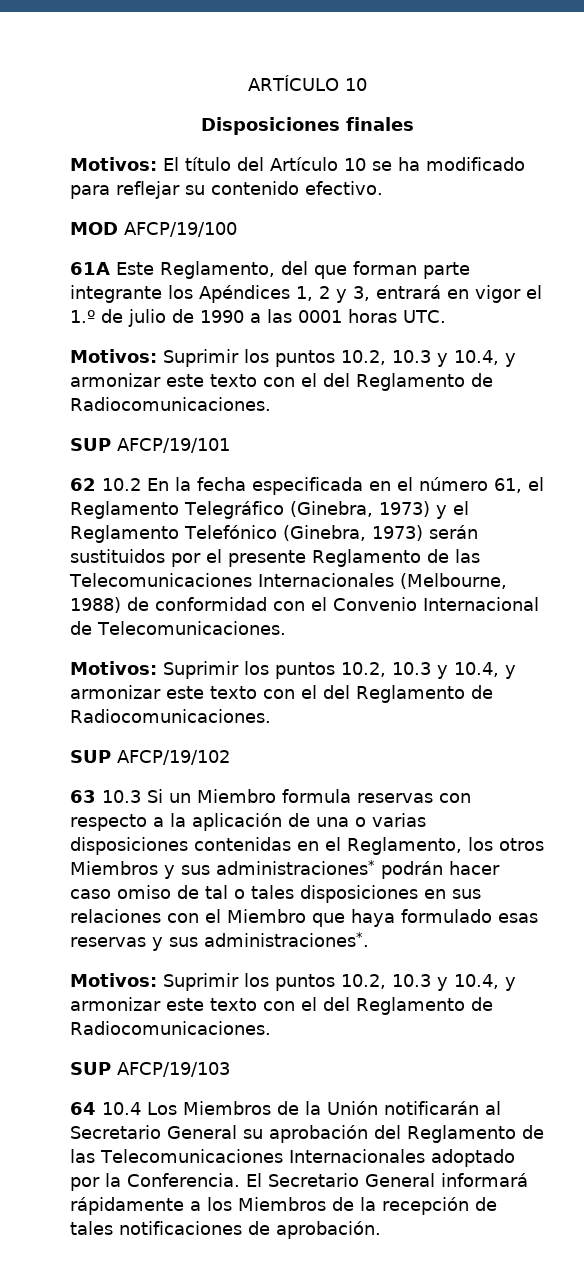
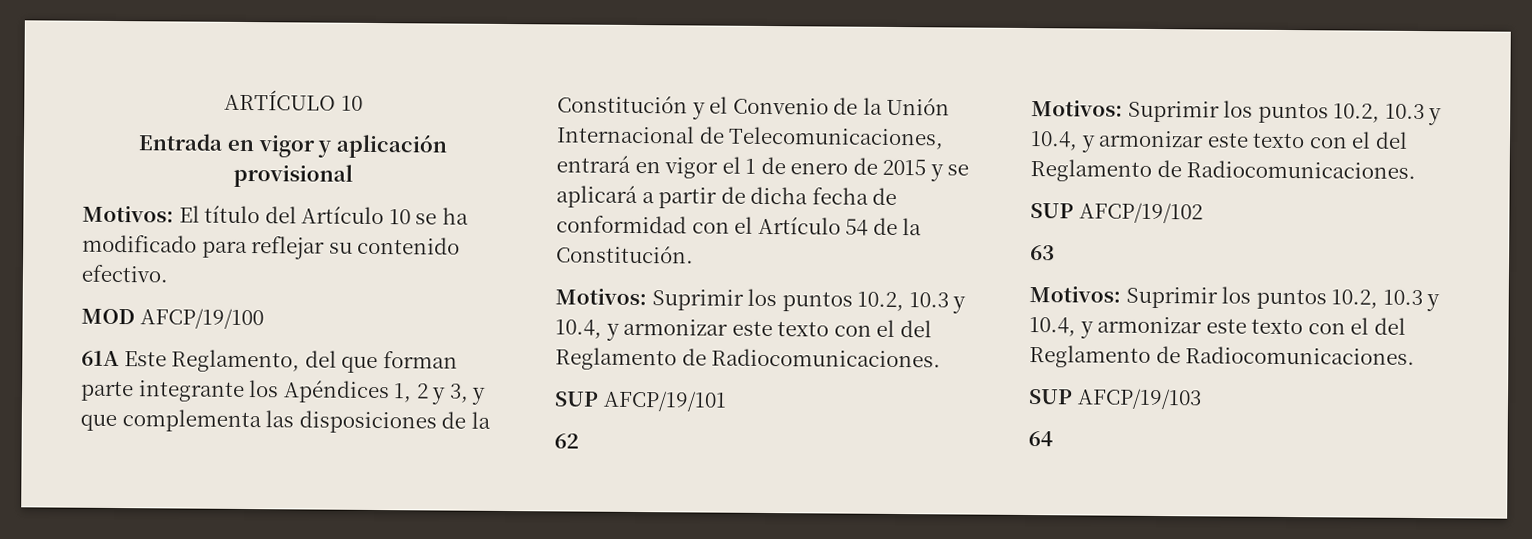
- Disposiciones finales
+ Entrada en vigor y aplicación provisional
- 61A Este Reglamento, del que forman parte integrante los Apéndices 1, 2 y 3, entrará en vigor el 1.º de julio de 1990 a las 0001 horas UTC.
+ 61A Este Reglamento, del que forman parte integrante los Apéndices 1, 2 y 3, y que complementa las disposiciones de la Constitución y el Convenio de la Unión Internacional de Telecomunicaciones, entrará en vigor el 1 de enero de 2015 y se aplicará a partir de dicha fecha de conformidad con el Artículo 54 de la Constitución.
- 62 10.2 En la fecha especificada en el número 61, el Reglamento Telegráfico (Ginebra, 1973) y el Reglamento Telefónico (Ginebra, 1973) serán sustituidos por el presente Reglamento de las Telecomunicaciones Internacionales (Melbourne, 1988) de conformidad con el Convenio Internacional de Telecomunicaciones.
+ 62
- 63 10.3 Si un Miembro formula reservas con respecto a la aplicación de una o varias disposiciones contenidas en el Reglamento, los otros Miembros y sus administraciones* podrán hacer caso omiso de tal o tales disposiciones en sus relaciones con el Miembro que haya formulado esas reservas y sus administraciones*.
+ 63
- 64 10.4 Los Miembros de la Unión notificarán al Secretario General su aprobación del Reglamento de las Telecomunicaciones Internacionales adoptado por la Conferencia. El Secretario General informará rápidamente a los Miembros de la recepción de tales notificaciones de aprobación.
+ 64

